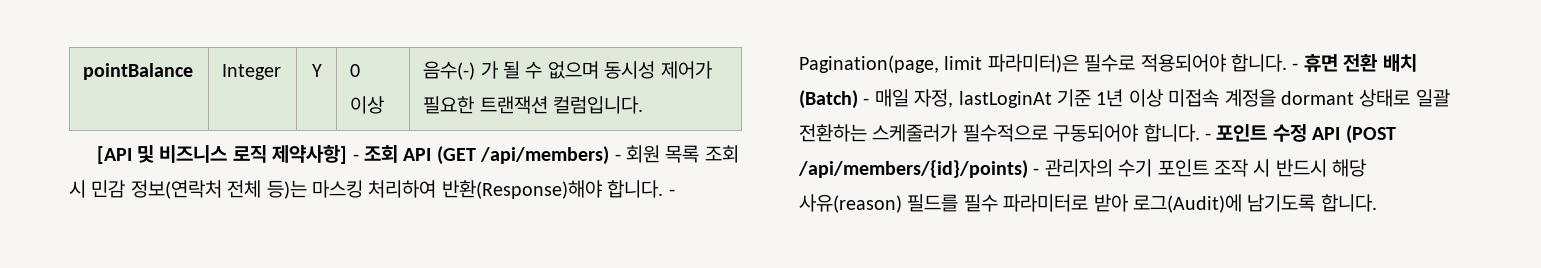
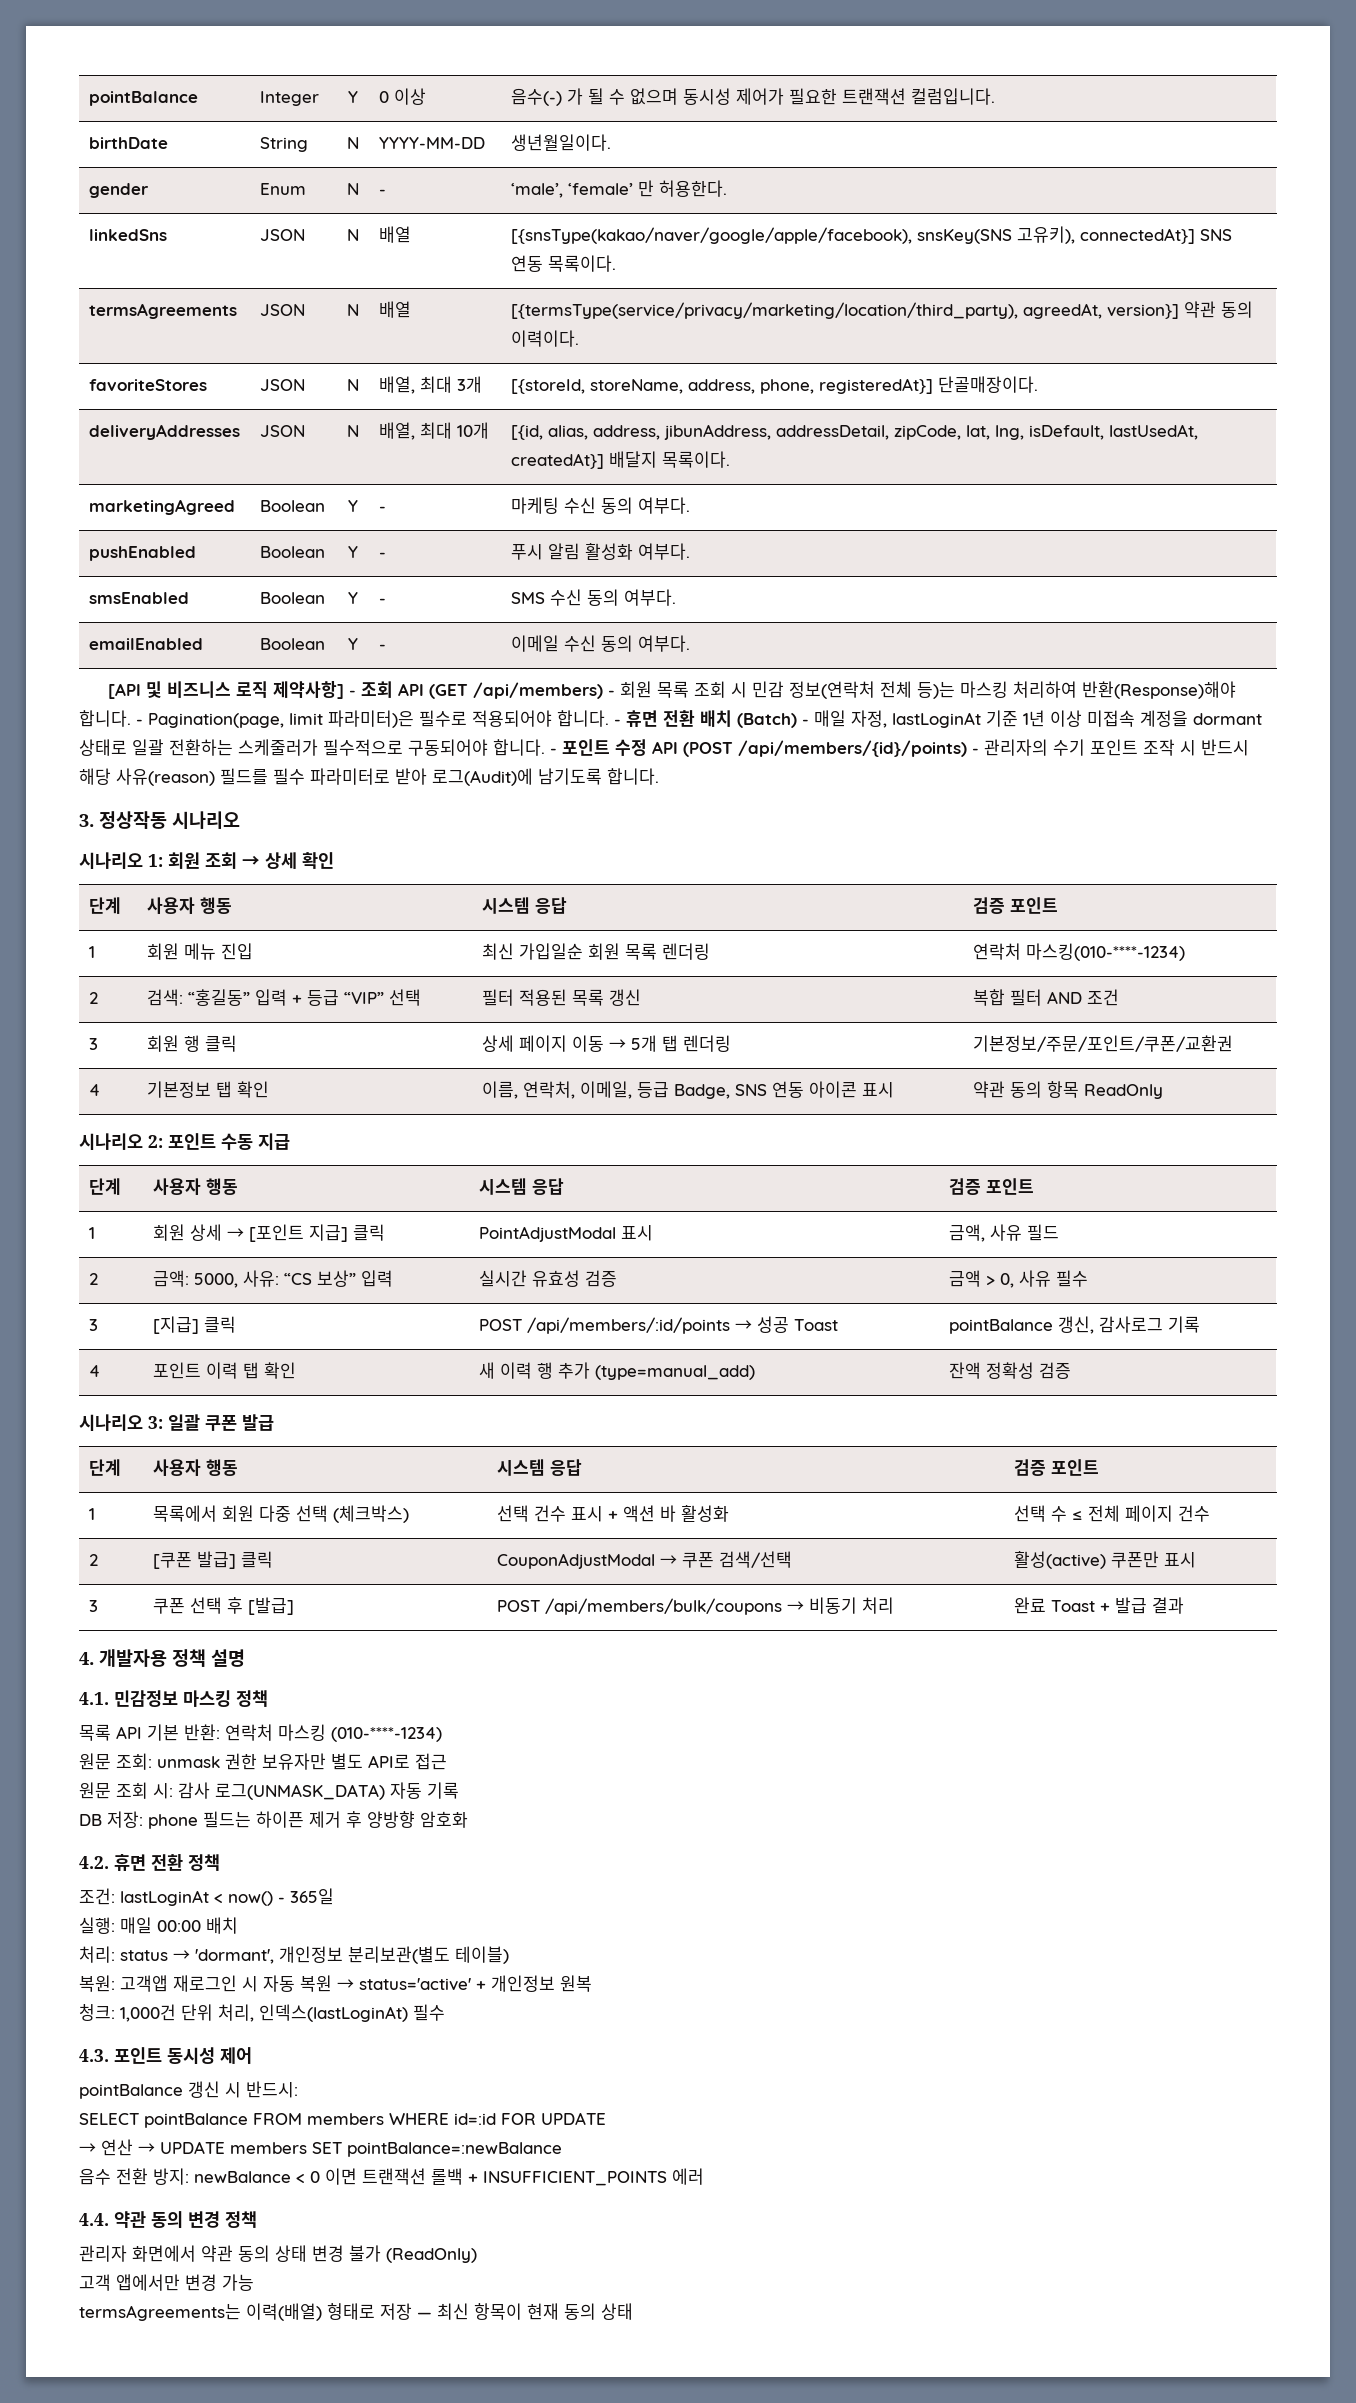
+ birthDate | String | N | YYYY-MM-DD | 생년월일이다.
+ gender | Enum | N | - | ‘male’, ‘female’ 만 허용한다.
+ linkedSns | JSON | N | 배열 | [{snsType(kakao/naver/google/apple/facebook), snsKey(SNS 고유키), connectedAt}] SNS 연동 목록이다.
+ termsAgreements | JSON | N | 배열 | [{termsType(service/privacy/marketing/location/third_party), agreedAt, version}] 약관 동의 이력이다.
+ favoriteStores | JSON | N | 배열, 최대 3개 | [{storeId, storeName, address, phone, registeredAt}] 단골매장이다.
+ deliveryAddresses | JSON | N | 배열, 최대 10개 | [{id, alias, address, jibunAddress, addressDetail, zipCode, lat, lng, isDefault, lastUsedAt, createdAt}] 배달지 목록이다.
+ marketingAgreed | Boolean | Y | - | 마케팅 수신 동의 여부다.
+ pushEnabled | Boolean | Y | - | 푸시 알림 활성화 여부다.
+ smsEnabled | Boolean | Y | - | SMS 수신 동의 여부다.
+ emailEnabled | Boolean | Y | - | 이메일 수신 동의 여부다.
+ 3. 정상작동 시나리오
+ 시나리오 1: 회원 조회 → 상세 확인
+ 단계 | 사용자 행동 | 시스템 응답 | 검증 포인트
+ 1 | 회원 메뉴 진입 | 최신 가입일순 회원 목록 렌더링 | 연락처 마스킹(010-****-1234)
+ 2 | 검색: “홍길동” 입력 + 등급 “VIP” 선택 | 필터 적용된 목록 갱신 | 복합 필터 AND 조건
+ 3 | 회원 행 클릭 | 상세 페이지 이동 → 5개 탭 렌더링 | 기본정보/주문/포인트/쿠폰/교환권
+ 4 | 기본정보 탭 확인 | 이름, 연락처, 이메일, 등급 Badge, SNS 연동 아이콘 표시 | 약관 동의 항목 ReadOnly
+ 시나리오 2: 포인트 수동 지급
+ 단계 | 사용자 행동 | 시스템 응답 | 검증 포인트
+ 1 | 회원 상세 → [포인트 지급] 클릭 | PointAdjustModal 표시 | 금액, 사유 필드
+ 2 | 금액: 5000, 사유: “CS 보상” 입력 | 실시간 유효성 검증 | 금액 > 0, 사유 필수
+ 3 | [지급] 클릭 | POST /api/members/:id/points → 성공 Toast | pointBalance 갱신, 감사로그 기록
+ 4 | 포인트 이력 탭 확인 | 새 이력 행 추가 (type=manual_add) | 잔액 정확성 검증
+ 시나리오 3: 일괄 쿠폰 발급
+ 단계 | 사용자 행동 | 시스템 응답 | 검증 포인트
+ 1 | 목록에서 회원 다중 선택 (체크박스) | 선택 건수 표시 + 액션 바 활성화 | 선택 수 ≤ 전체 페이지 건수
+ 2 | [쿠폰 발급] 클릭 | CouponAdjustModal → 쿠폰 검색/선택 | 활성(active) 쿠폰만 표시
+ 3 | 쿠폰 선택 후 [발급] | POST /api/members/bulk/coupons → 비동기 처리 | 완료 Toast + 발급 결과
+ 4. 개발자용 정책 설명
+ 4.1. 민감정보 마스킹 정책
+ 목록 API 기본 반환: 연락처 마스킹 (010-****-1234)
+ 원문 조회: unmask 권한 보유자만 별도 API로 접근
+ 원문 조회 시: 감사 로그(UNMASK_DATA) 자동 기록
+ DB 저장: phone 필드는 하이픈 제거 후 양방향 암호화
+ 4.2. 휴면 전환 정책
+ 조건: lastLoginAt < now() - 365일
+ 실행: 매일 00:00 배치
+ 처리: status → 'dormant', 개인정보 분리보관(별도 테이블)
+ 복원: 고객앱 재로그인 시 자동 복원 → status='active' + 개인정보 원복
+ 청크: 1,000건 단위 처리, 인덱스(lastLoginAt) 필수
+ 4.3. 포인트 동시성 제어
+ pointBalance 갱신 시 반드시:
+ SELECT pointBalance FROM members WHERE id=:id FOR UPDATE
+ → 연산 → UPDATE members SET pointBalance=:newBalance
+ 음수 전환 방지: newBalance < 0 이면 트랜잭션 롤백 + INSUFFICIENT_POINTS 에러
+ 4.4. 약관 동의 변경 정책
+ 관리자 화면에서 약관 동의 상태 변경 불가 (ReadOnly)
+ 고객 앱에서만 변경 가능
+ termsAgreements는 이력(배열) 형태로 저장 — 최신 항목이 현재 동의 상태

